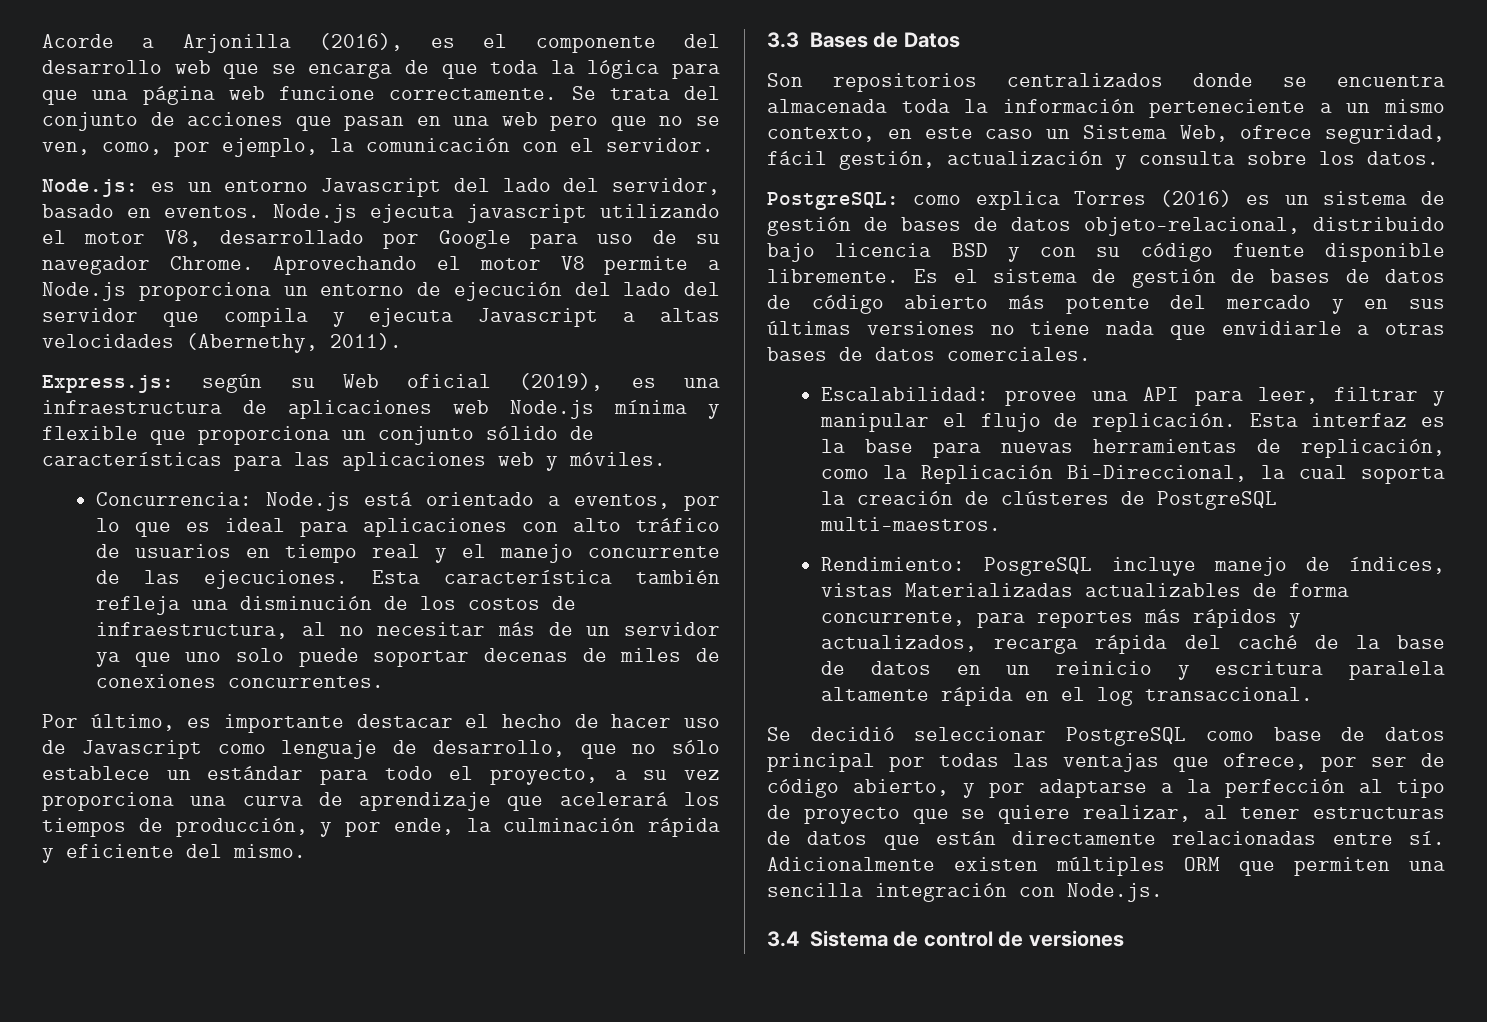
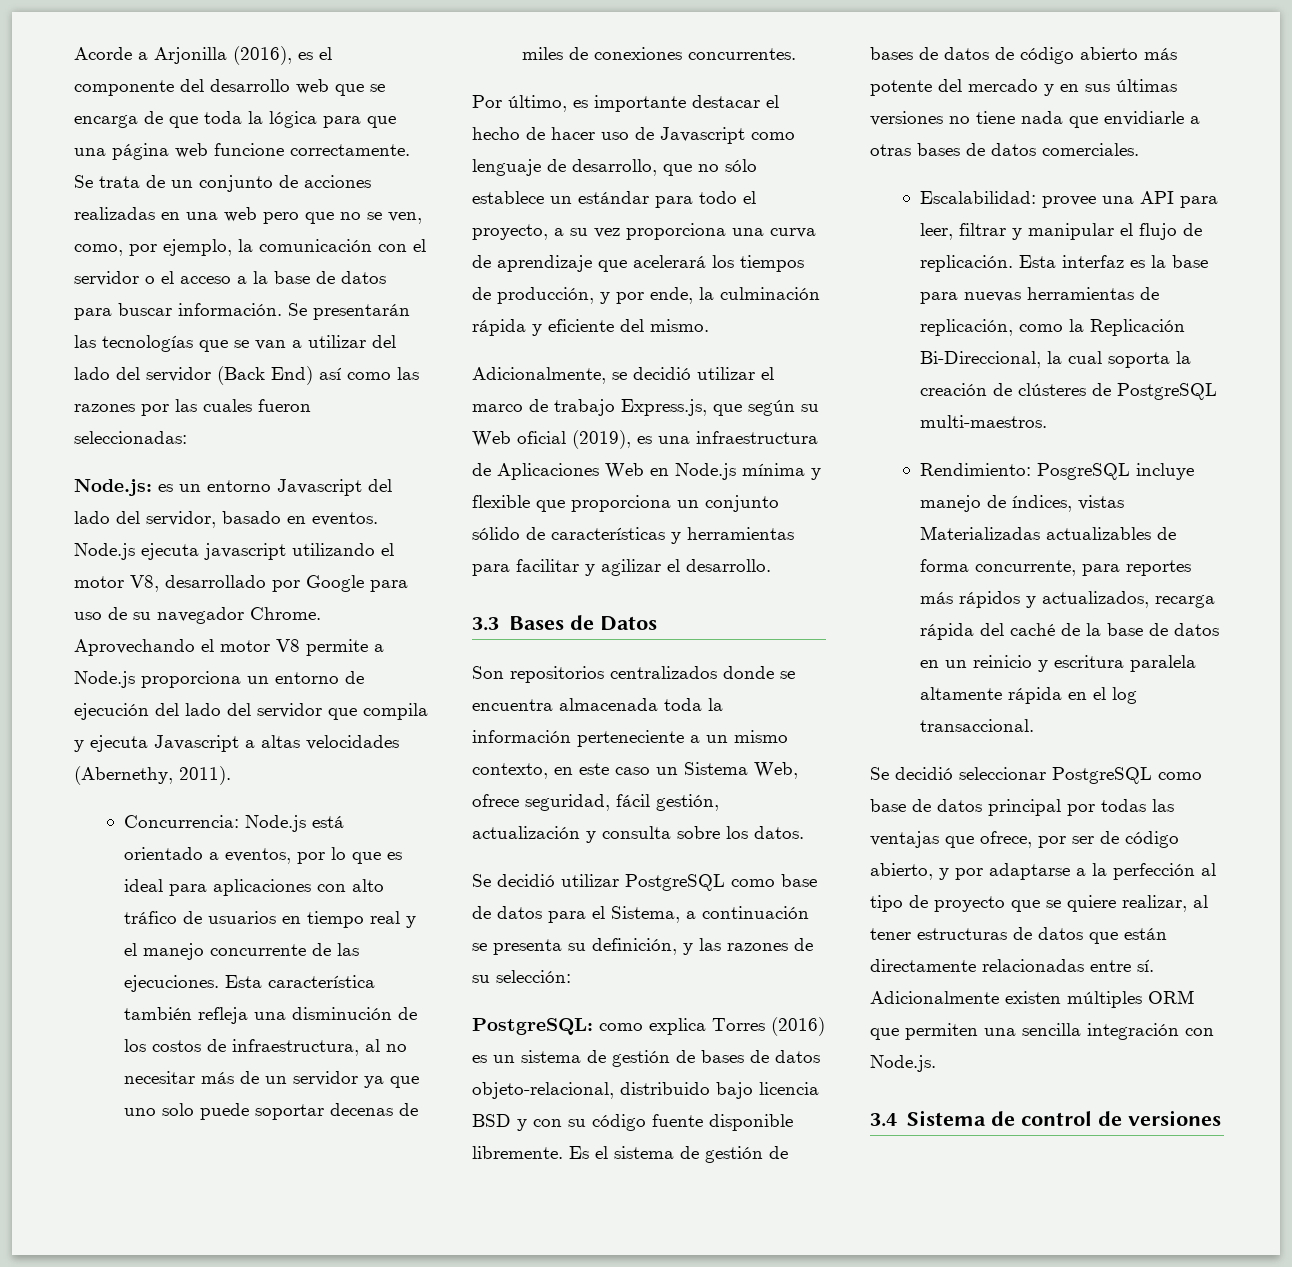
- Se trata del conjunto de acciones que pasan en una web pero que no se ven, como, por ejemplo, la comunicación con el servidor.
+ Se trata de un conjunto de acciones realizadas en una web pero que no se ven, como, por ejemplo, la comunicación con el servidor o el acceso a la base de datos para buscar información. Se presentarán las tecnologías que se van a utilizar del lado del servidor (Back End) así como las razones por las cuales fueron seleccionadas:
- Express.js: según su Web oficial (2019), es una infraestructura de aplicaciones web Node.js mínima y flexible que proporciona un conjunto sólido de características para las aplicaciones web y móviles.
+ Adicionalmente, se decidió utilizar el marco de trabajo Express.js, que según su Web oficial (2019), es una infraestructura de Aplicaciones Web en Node.js mínima y flexible que proporciona un conjunto sólido de características y herramientas para facilitar y agilizar el desarrollo.
+ Se decidió utilizar PostgreSQL como base de datos para el Sistema, a continuación se presenta su definición, y las razones de su selección:

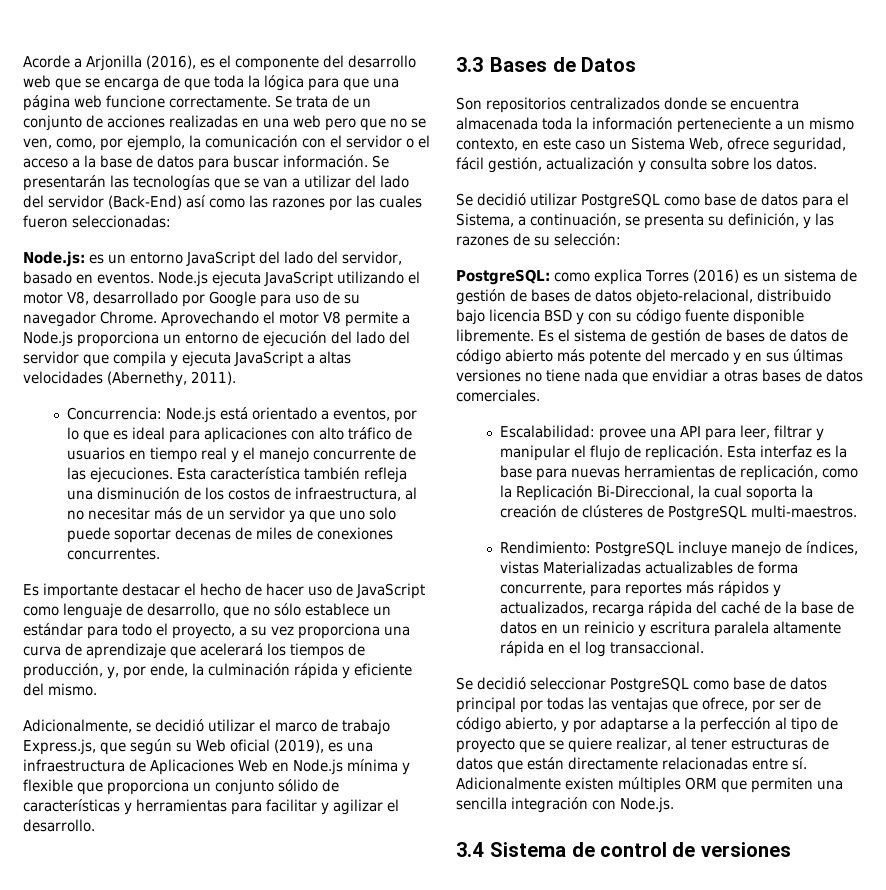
- Se presentarán las tecnologías que se van a utilizar del lado del servidor (Back End) así como las razones por las cuales fueron seleccionadas:
+ Se presentarán las tecnologías que se van a utilizar del lado del servidor (Back-End) así como las razones por las cuales fueron seleccionadas:
- Node.js: es un entorno Javascript del lado del servidor, basado en eventos.
+ Node.js: es un entorno JavaScript del lado del servidor, basado en eventos.
- Node.js ejecuta javascript utilizando el motor V8, desarrollado por Google para uso de su navegador Chrome.
+ Node.js ejecuta JavaScript utilizando el motor V8, desarrollado por Google para uso de su navegador Chrome.
- Aprovechando el motor V8 permite a Node.js proporciona un entorno de ejecución del lado del servidor que compila y ejecuta Javascript a altas velocidades (Abernethy, 2011).
+ Aprovechando el motor V8 permite a Node.js proporciona un entorno de ejecución del lado del servidor que compila y ejecuta JavaScript a altas velocidades (Abernethy, 2011).
- Por último, es importante destacar el hecho de hacer uso de Javascript como lenguaje de desarrollo, que no sólo establece un estándar para todo el proyecto, a su vez proporciona una curva de aprendizaje que acelerará los tiempos de producción, y por ende, la culminación rápida y eficiente del mismo.
+ Es importante destacar el hecho de hacer uso de JavaScript como lenguaje de desarrollo, que no sólo establece un estándar para todo el proyecto, a su vez proporciona una curva de aprendizaje que acelerará los tiempos de producción, y, por ende, la culminación rápida y eficiente del mismo.
- Se decidió utilizar PostgreSQL como base de datos para el Sistema, a continuación se presenta su definición, y las razones de su selección:
+ Se decidió utilizar PostgreSQL como base de datos para el Sistema, a continuación, se presenta su definición, y las razones de su selección:
- Es el sistema de gestión de bases de datos de código abierto más potente del mercado y en sus últimas versiones no tiene nada que envidiarle a otras bases de datos comerciales.
+ Es el sistema de gestión de bases de datos de código abierto más potente del mercado y en sus últimas versiones no tiene nada que envidiar a otras bases de datos comerciales.
- Rendimiento: PosgreSQL incluye manejo de índices, vistas Materializadas actualizables de forma concurrente, para reportes más rápidos y actualizados, recarga rápida del caché de la base de datos en un reinicio y escritura paralela altamente rápida en el log transaccional.
+ Rendimiento: PostgreSQL incluye manejo de índices, vistas Materializadas actualizables de forma concurrente, para reportes más rápidos y actualizados, recarga rápida del caché de la base de datos en un reinicio y escritura paralela altamente rápida en el log transaccional.

